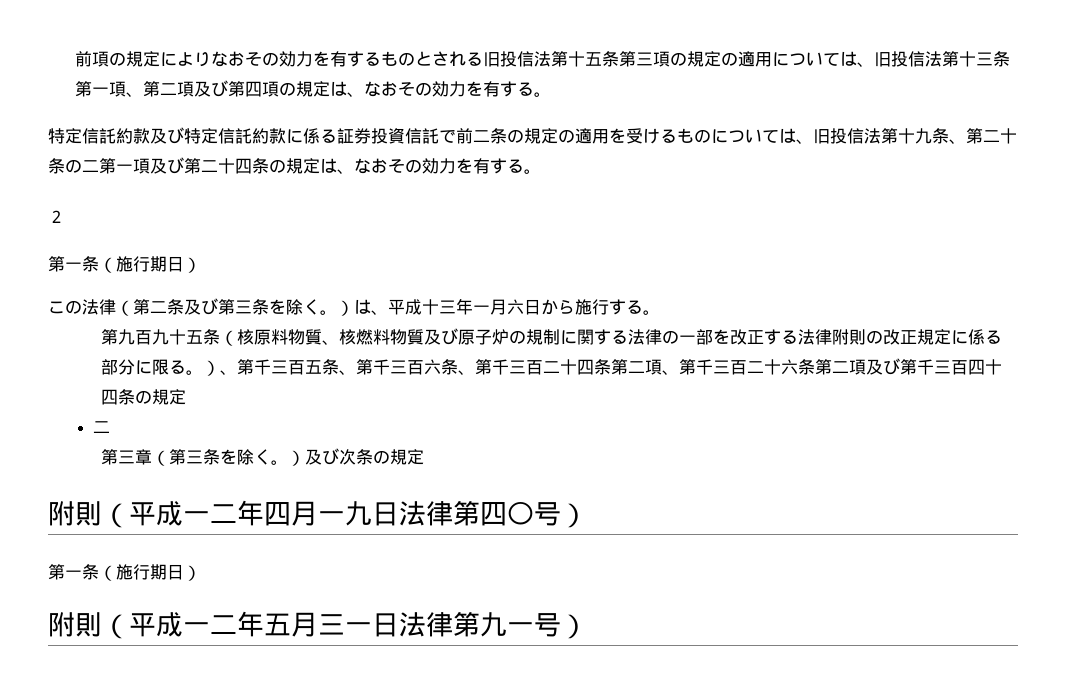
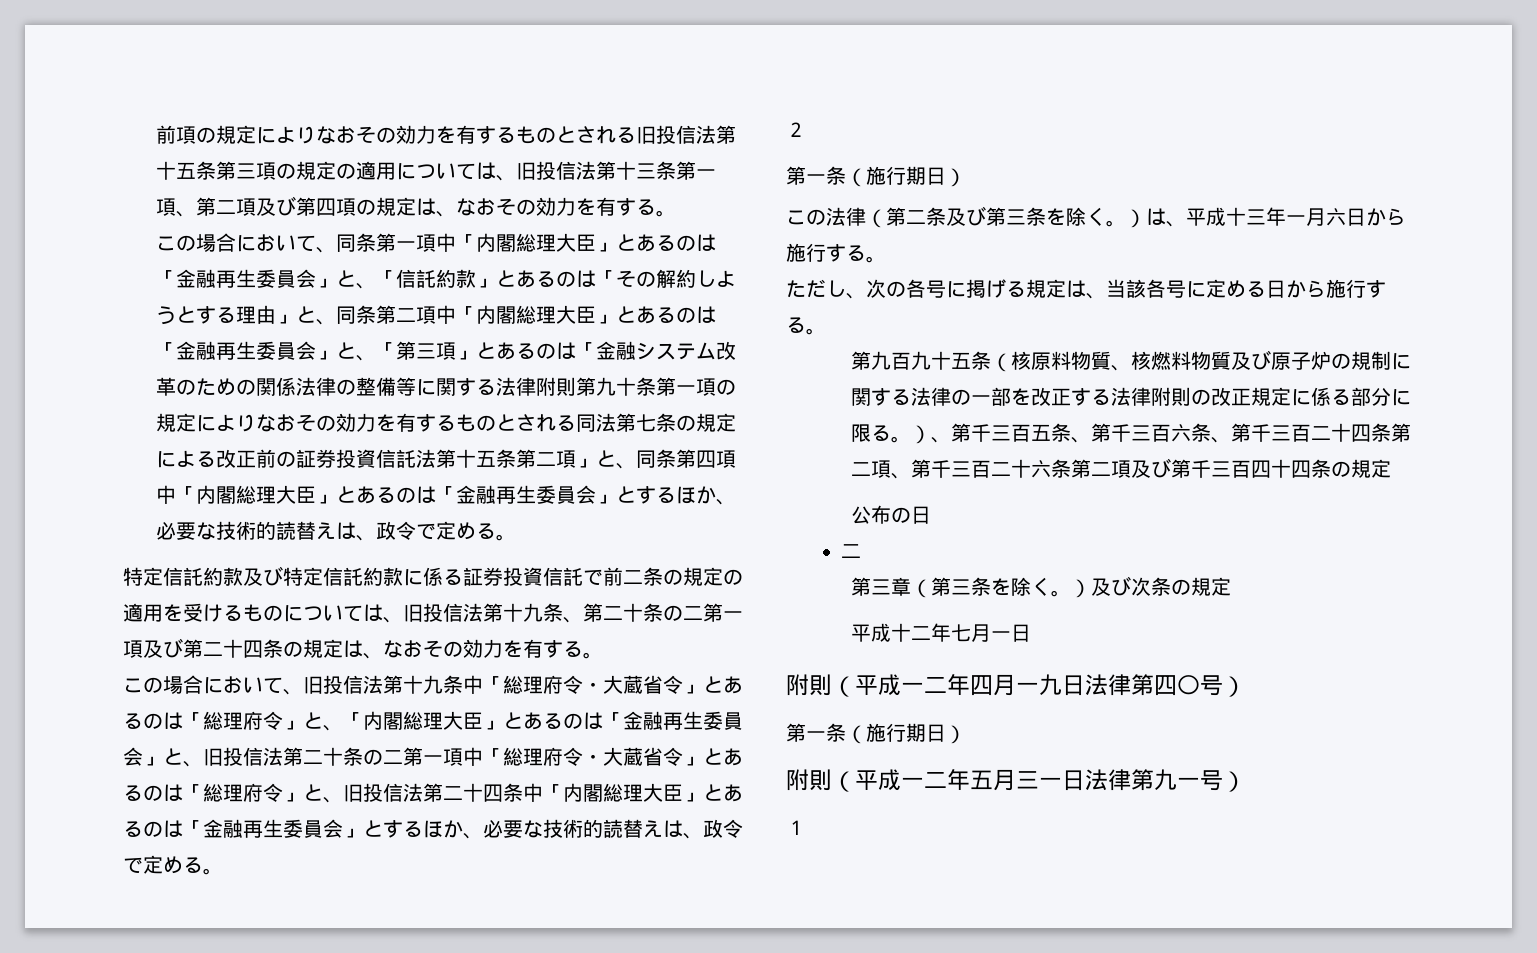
+ この場合において、同条第一項中「内閣総理大臣」とあるのは「金融再生委員会」と、「信託約款」とあるのは「その解約しようとする理由」と、同条第二項中「内閣総理大臣」とあるのは「金融再生委員会」と、「第三項」とあるのは「金融システム改革のための関係法律の整備等に関する法律附則第九十条第一項の規定によりなおその効力を有するものとされる同法第七条の規定による改正前の証券投資信託法第十五条第二項」と、同条第四項中「内閣総理大臣」とあるのは「金融再生委員会」とするほか、必要な技術的読替えは、政令で定める。
+ この場合において、旧投信法第十九条中「総理府令・大蔵省令」とあるのは「総理府令」と、「内閣総理大臣」とあるのは「金融再生委員会」と、旧投信法第二十条の二第一項中「総理府令・大蔵省令」とあるのは「総理府令」と、旧投信法第二十四条中「内閣総理大臣」とあるのは「金融再生委員会」とするほか、必要な技術的読替えは、政令で定める。
+ ただし、次の各号に掲げる規定は、当該各号に定める日から施行する。
+ 公布の日
+ 平成十二年七月一日
+ １

